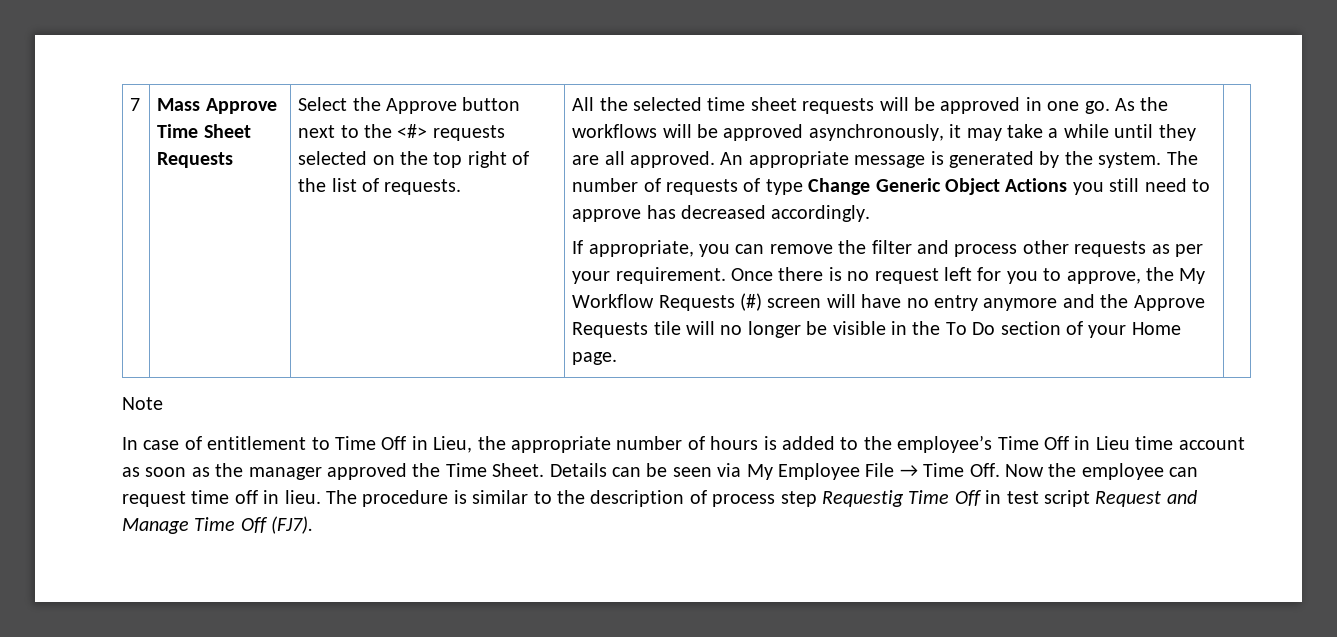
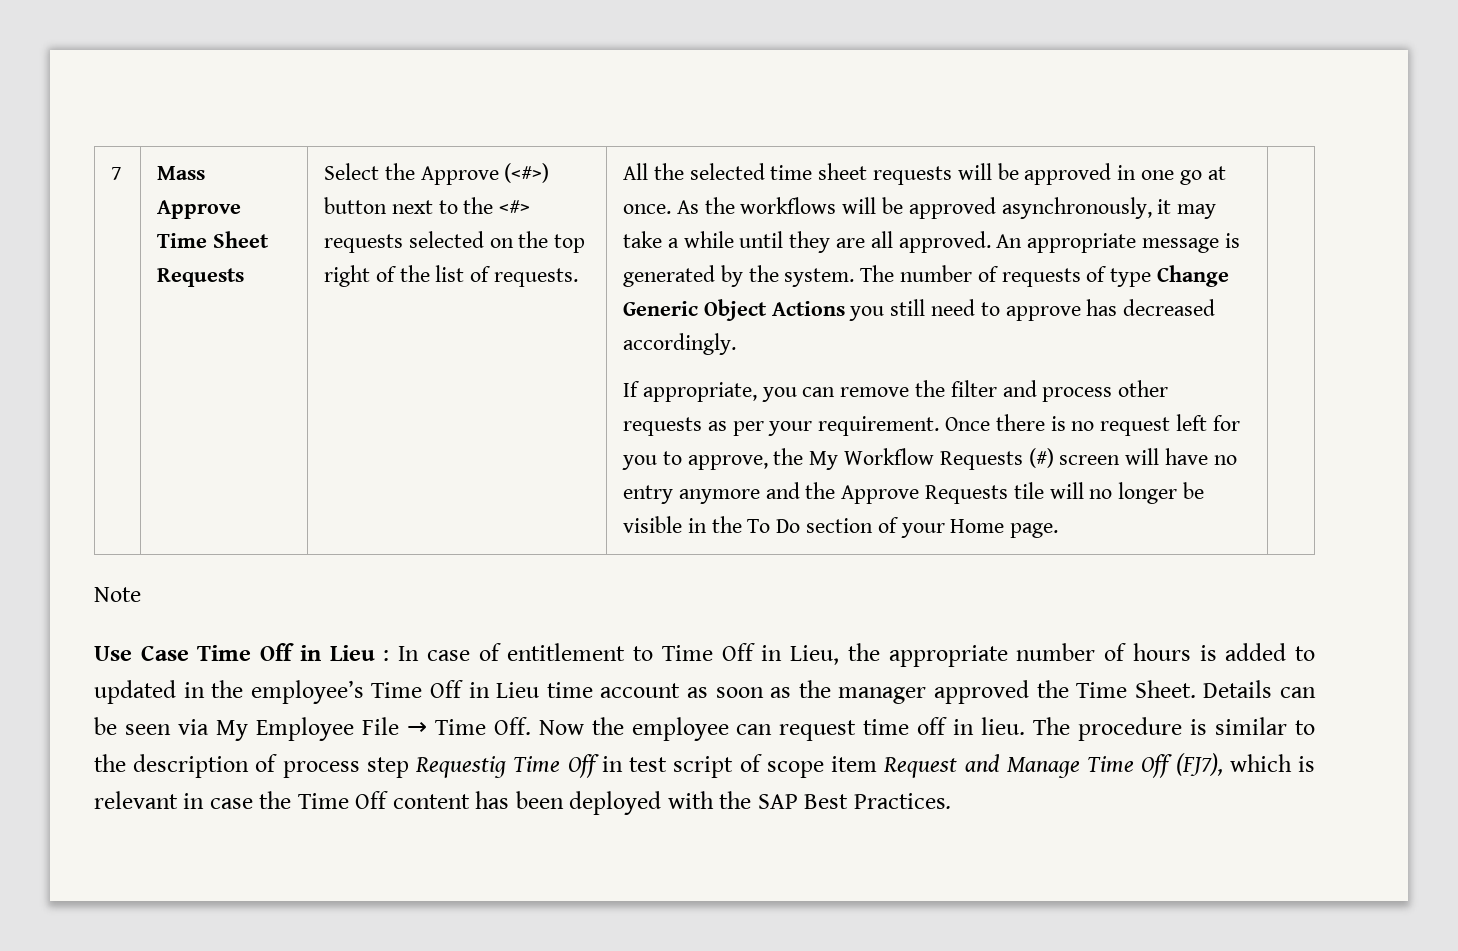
- Select the Approve button next to the <#> requests selected on the top right of the list of requests.
+ Select the Approve (<#>) button next to the <#> requests selected on the top right of the list of requests.
- All the selected time sheet requests will be approved in one go.
+ All the selected time sheet requests will be approved in one go at once.
- In case of entitlement to Time Off in Lieu, the appropriate number of hours is added to the employee’s Time Off in Lieu time account as soon as the manager approved the Time Sheet.
+ Use Case Time Off in Lieu : In case of entitlement to Time Off in Lieu, the appropriate number of hours is added to updated in the employee’s Time Off in Lieu time account as soon as the manager approved the Time Sheet.
- The procedure is similar to the description of process step Requestig Time Off in test script Request and Manage Time Off (FJ7).
+ The procedure is similar to the description of process step Requestig Time Off in test script of scope item Request and Manage Time Off (FJ7), which is relevant in case the Time Off content has been deployed with the SAP Best Practices.

